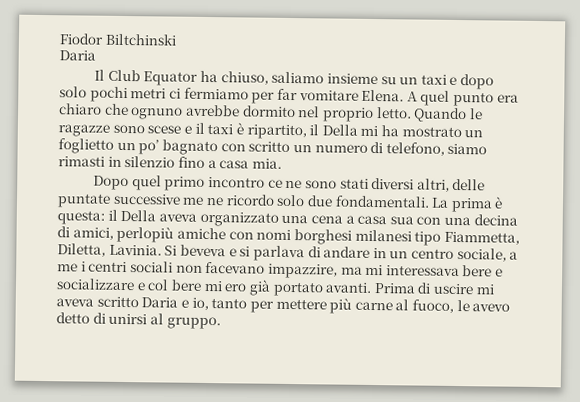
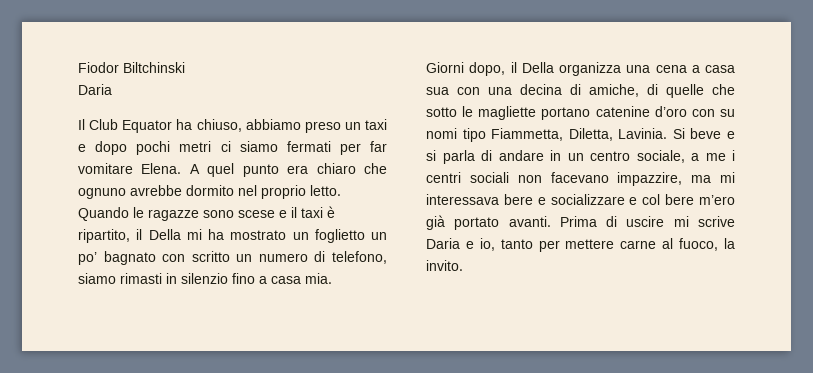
- Il Club Equator ha chiuso, saliamo insieme su un taxi e dopo solo pochi metri ci fermiamo per far vomitare Elena.
+ Il Club Equator ha chiuso, abbiamo preso un taxi e dopo pochi metri ci siamo fermati per far vomitare Elena.
- Dopo quel primo incontro ce ne sono stati diversi altri, delle puntate successive me ne ricordo solo due fondamentali. La prima è questa: il Della aveva organizzato una cena a casa sua con una decina di amici, perlopiù amiche con nomi borghesi milanesi tipo Fiammetta, Diletta, Lavinia.
+ Giorni dopo, il Della organizza una cena a casa sua con una decina di amiche, di quelle che sotto le magliette portano catenine d’oro con su nomi tipo Fiammetta, Diletta, Lavinia.
- Si beveva e si parlava di andare in un centro sociale, a me i centri sociali non facevano impazzire, ma mi interessava bere e socializzare e col bere mi ero già portato avanti.
+ Si beve e si parla di andare in un centro sociale, a me i centri sociali non facevano impazzire, ma mi interessava bere e socializzare e col bere m’ero già portato avanti.
- Prima di uscire mi aveva scritto Daria e io, tanto per mettere più carne al fuoco, le avevo detto di unirsi al gruppo.
+ Prima di uscire mi scrive Daria e io, tanto per mettere carne al fuoco, la invito.

